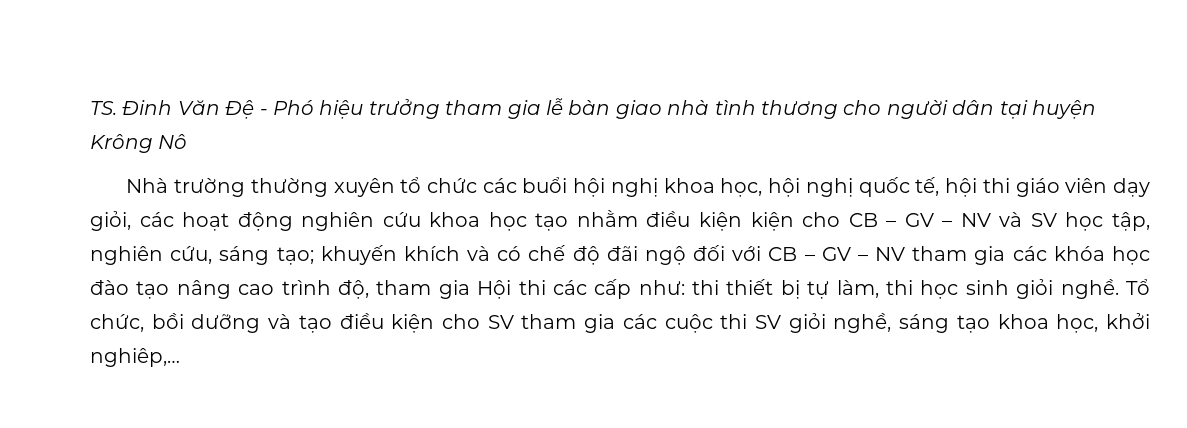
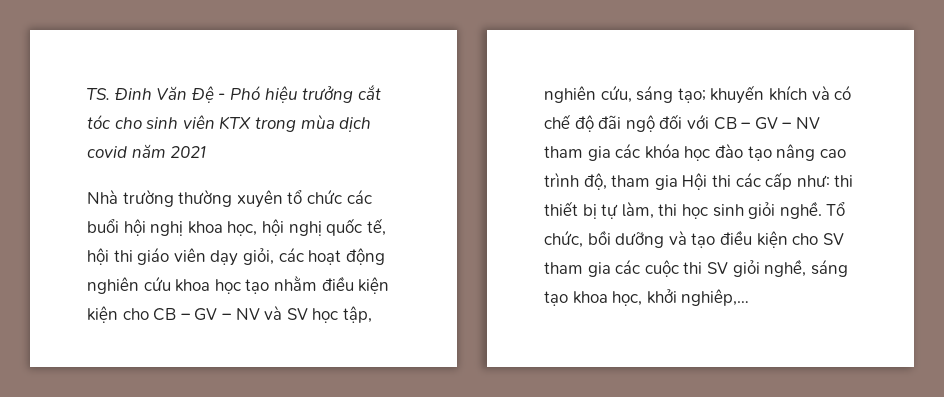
- TS. Đinh Văn Đệ - Phó hiệu trưởng tham gia lễ bàn giao nhà tình thương cho người dân tại huyện Krông Nô
+ TS. Đinh Văn Đệ - Phó hiệu trưởng cắt tóc cho sinh viên KTX trong mùa dịch covid năm 2021

